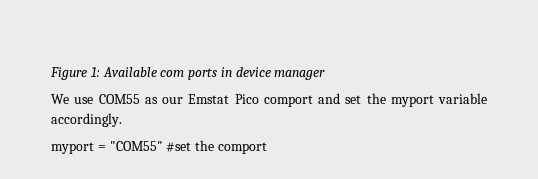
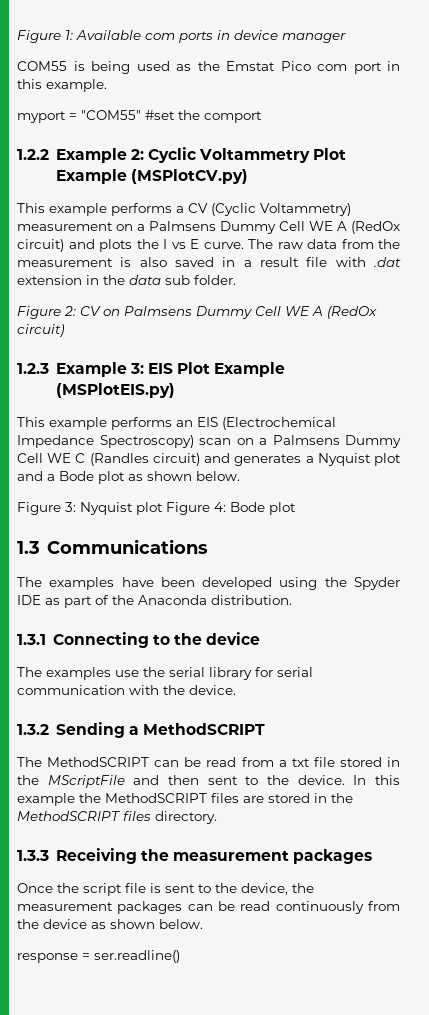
- We use COM55 as our Emstat Pico comport and set the myport variable accordingly.
+ COM55 is being used as the Emstat Pico com port in this example.
+ 1.2.2 Example 2: Cyclic Voltammetry Plot Example (MSPlotCV.py)
+ This example performs a CV (Cyclic Voltammetry) measurement on a Palmsens Dummy Cell WE A (RedOx circuit) and plots the I vs E curve. The raw data from the measurement is also saved in a result file with .dat extension in the data sub folder.
+ Figure 2: CV on Palmsens Dummy Cell WE A (RedOx circuit)
+ 1.2.3 Example 3: EIS Plot Example (MSPlotEIS.py)
+ This example performs an EIS (Electrochemical Impedance Spectroscopy) scan on a Palmsens Dummy Cell WE C (Randles circuit) and generates a Nyquist plot and a Bode plot as shown below.
+ Figure 3: Nyquist plot Figure 4: Bode plot
+ 1.3 Communications
+ The examples have been developed using the Spyder IDE as part of the Anaconda distribution.
+ 1.3.1 Connecting to the device
+ The examples use the serial library for serial communication with the device.
+ 1.3.2 Sending a MethodSCRIPT
+ The MethodSCRIPT can be read from a txt file stored in the MScriptFile and then sent to the device. In this example the MethodSCRIPT files are stored in the MethodSCRIPT files directory.
+ 1.3.3 Receiving the measurement packages
+ Once the script file is sent to the device, the measurement packages can be read continuously from the device as shown below.
+ response = ser.readline()

